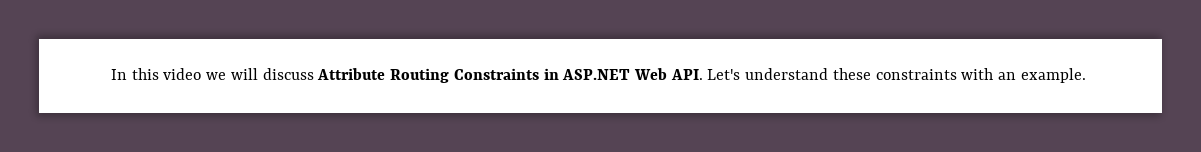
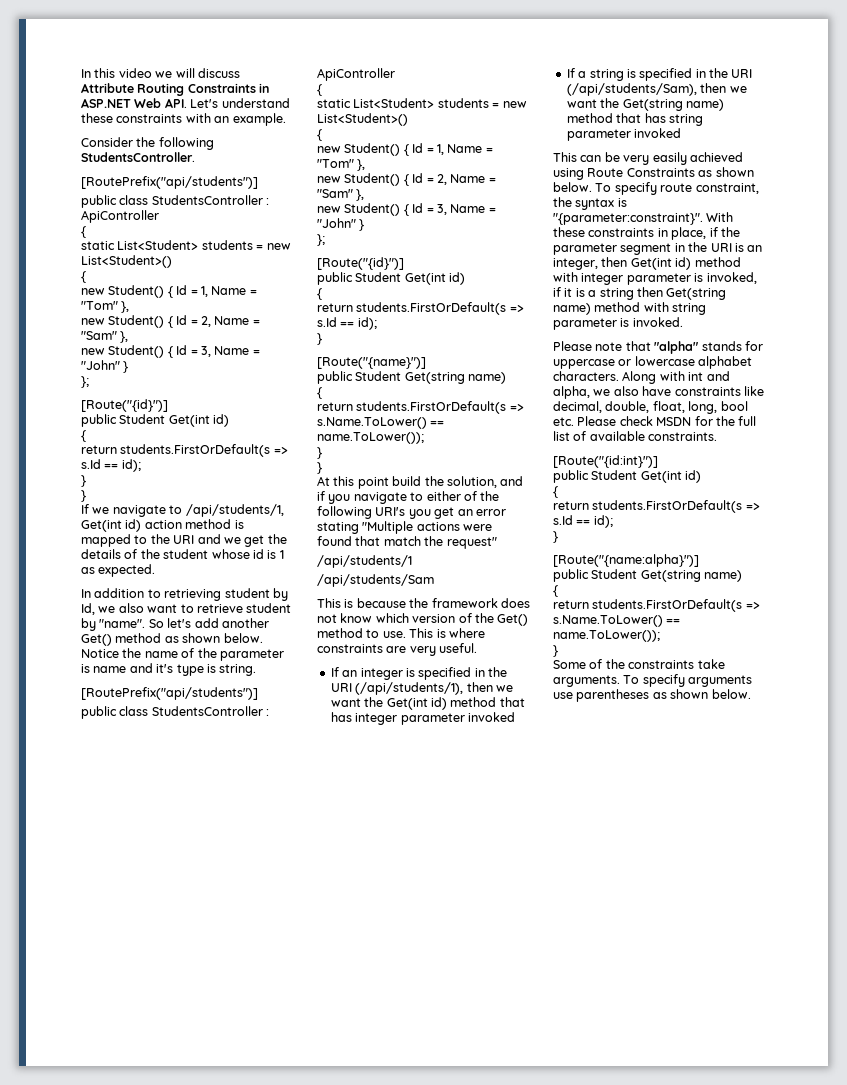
+ Consider the following StudentsController.
+ [RoutePrefix("api/students")]
+ public class StudentsController : ApiController
+ {
+ static List<Student> students = new List<Student>()
+ {
+ new Student() { Id = 1, Name = "Tom" },
+ new Student() { Id = 2, Name = "Sam" },
+ new Student() { Id = 3, Name = "John" }
+ };
+ [Route("{id}")]
+ public Student Get(int id)
+ {
+ return students.FirstOrDefault(s => s.Id == id);
+ }
+ }
+ If we navigate to /api/students/1, Get(int id) action method is mapped to the URI and we get the details of the student whose id is 1 as expected.
+ In addition to retrieving student by Id, we also want to retrieve student by "name". So let's add another Get() method as shown below. Notice the name of the parameter is name and it's type is string.
+ [RoutePrefix("api/students")]
+ public class StudentsController : ApiController
+ {
+ static List<Student> students = new List<Student>()
+ {
+ new Student() { Id = 1, Name = "Tom" },
+ new Student() { Id = 2, Name = "Sam" },
+ new Student() { Id = 3, Name = "John" }
+ };
+ [Route("{id}")]
+ public Student Get(int id)
+ {
+ return students.FirstOrDefault(s => s.Id == id);
+ }
+ [Route("{name}")]
+ public Student Get(string name)
+ {
+ return students.FirstOrDefault(s => s.Name.ToLower() == name.ToLower());
+ }
+ }
+ At this point build the solution, and if you navigate to either of the following URI's you get an error stating "Multiple actions were found that match the request"
+ /api/students/1
+ /api/students/Sam
+ This is because the framework does not know which version of the Get() method to use. This is where constraints are very useful.
+ If an integer is specified in the URI (/api/students/1), then we want the Get(int id) method that has integer parameter invoked
+ If a string is specified in the URI (/api/students/Sam), then we want the Get(string name) method that has string parameter invoked
+ This can be very easily achieved using Route Constraints as shown below. To specify route constraint, the syntax is "{parameter:constraint}". With these constraints in place, if the parameter segment in the URI is an integer, then Get(int id) method with integer parameter is invoked, if it is a string then Get(string name) method with string parameter is invoked.
+ Please note that "alpha" stands for uppercase or lowercase alphabet characters. Along with int and alpha, we also have constraints like decimal, double, float, long, bool etc. Please check MSDN for the full list of available constraints.
+ [Route("{id:int}")]
+ public Student Get(int id)
+ {
+ return students.FirstOrDefault(s => s.Id == id);
+ }
+ [Route("{name:alpha}")]
+ public Student Get(string name)
+ {
+ return students.FirstOrDefault(s => s.Name.ToLower() == name.ToLower());
+ }
+ Some of the constraints take arguments. To specify arguments use parentheses as shown below.

